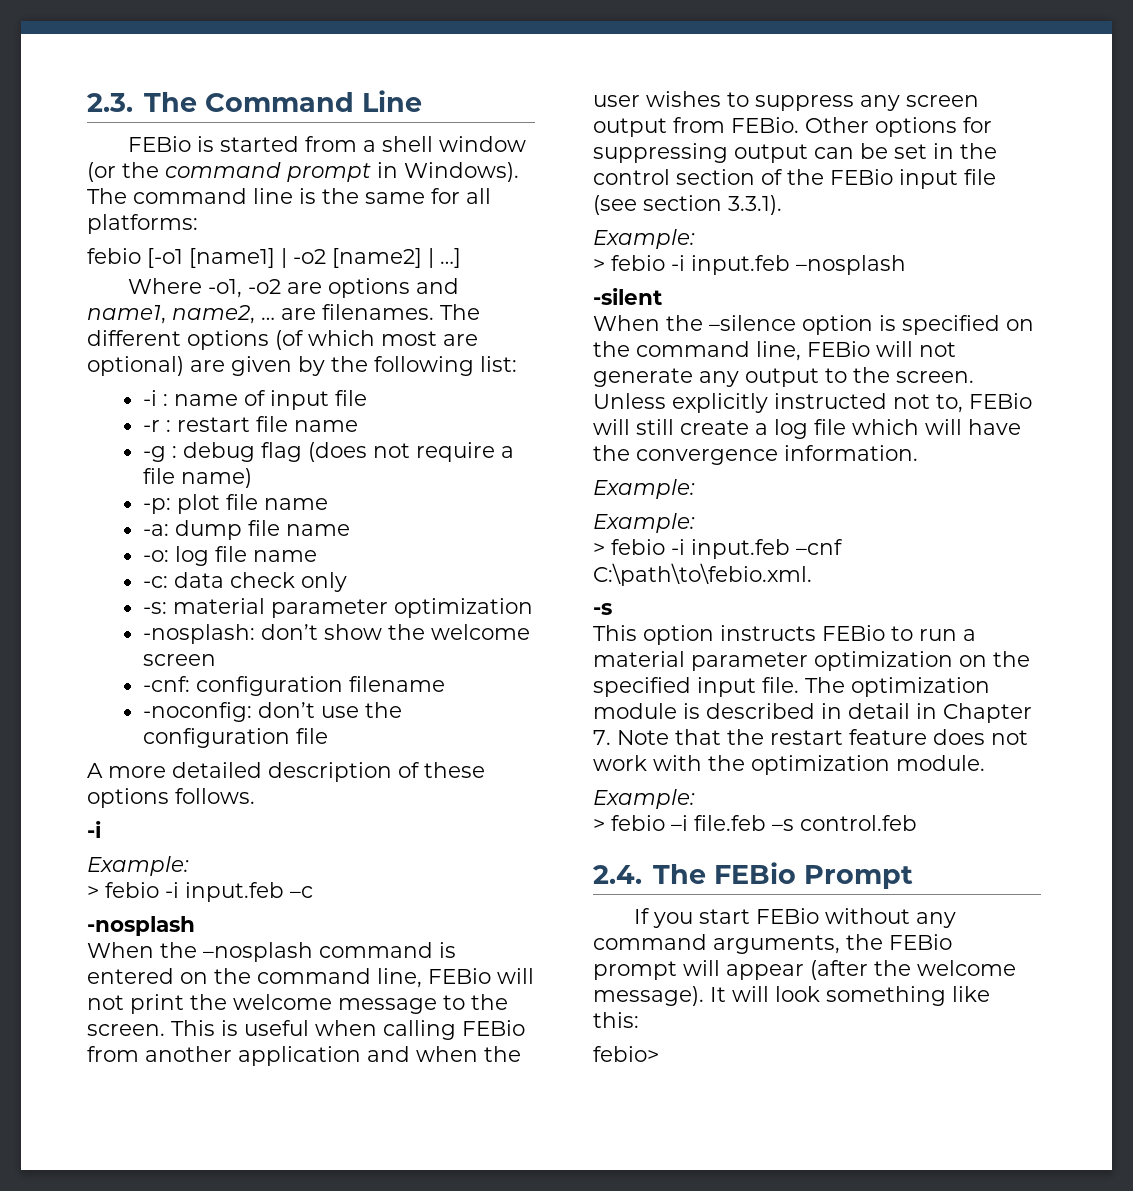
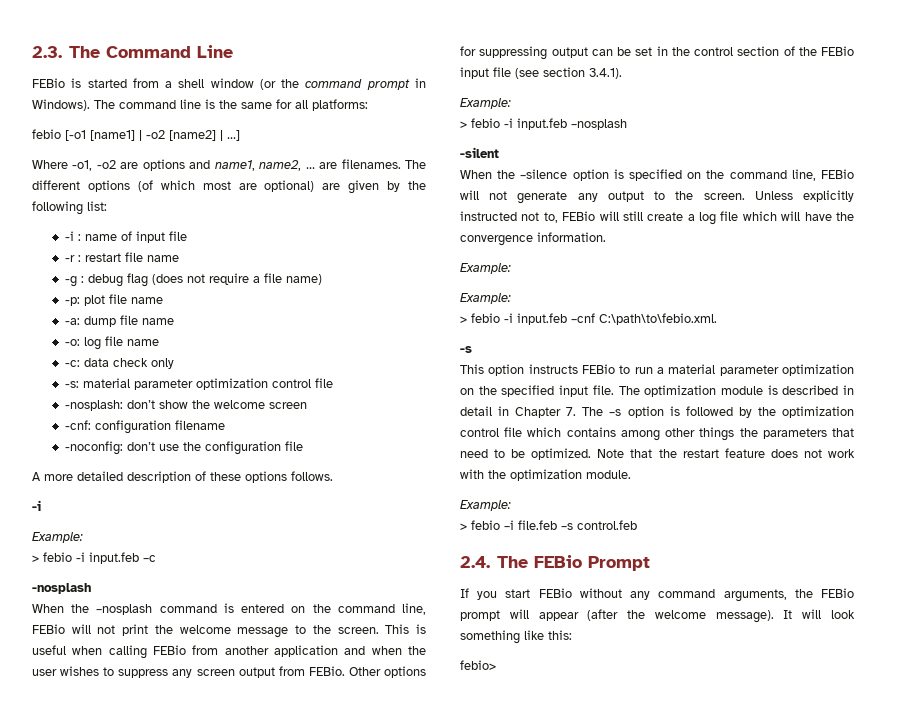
- -s: material parameter optimization
+ -s: material parameter optimization control file
- Other options for suppressing output can be set in the control section of the FEBio input file (see section 3.3.1).
+ Other options for suppressing output can be set in the control section of the FEBio input file (see section 3.4.1).
- The optimization module is described in detail in Chapter 7. Note that the restart feature does not work with the optimization module.
+ The optimization module is described in detail in Chapter 7. The –s option is followed by the optimization control file which contains among other things the parameters that need to be optimized. Note that the restart feature does not work with the optimization module.

